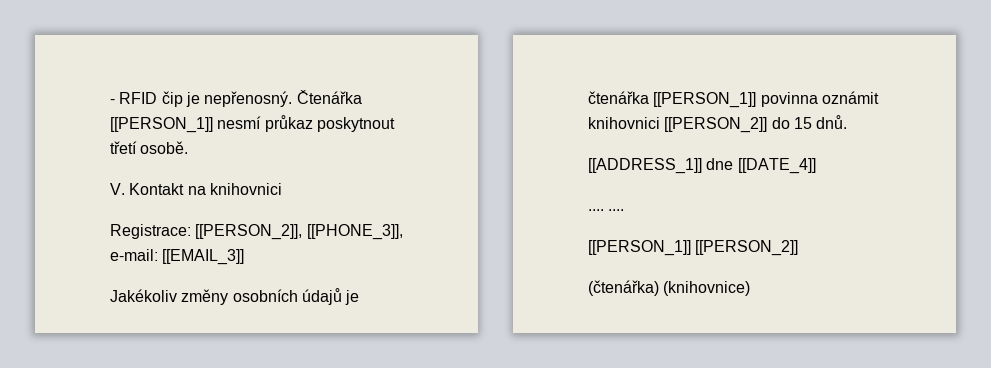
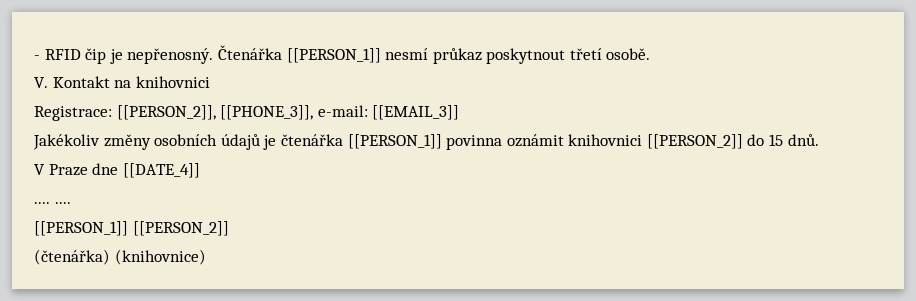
- [[ADDRESS_1]] dne [[DATE_4]]
+ V Praze dne [[DATE_4]]

